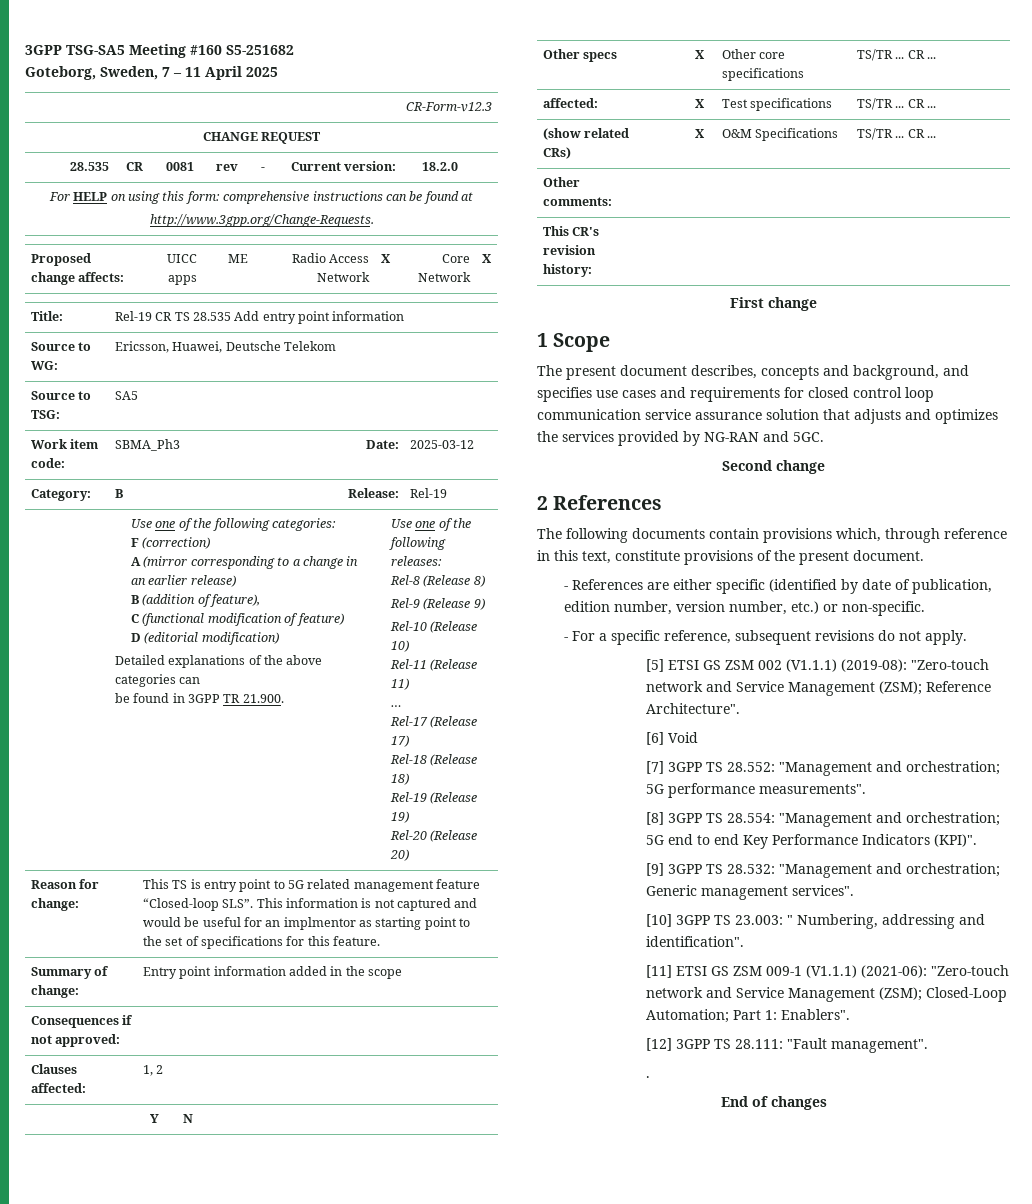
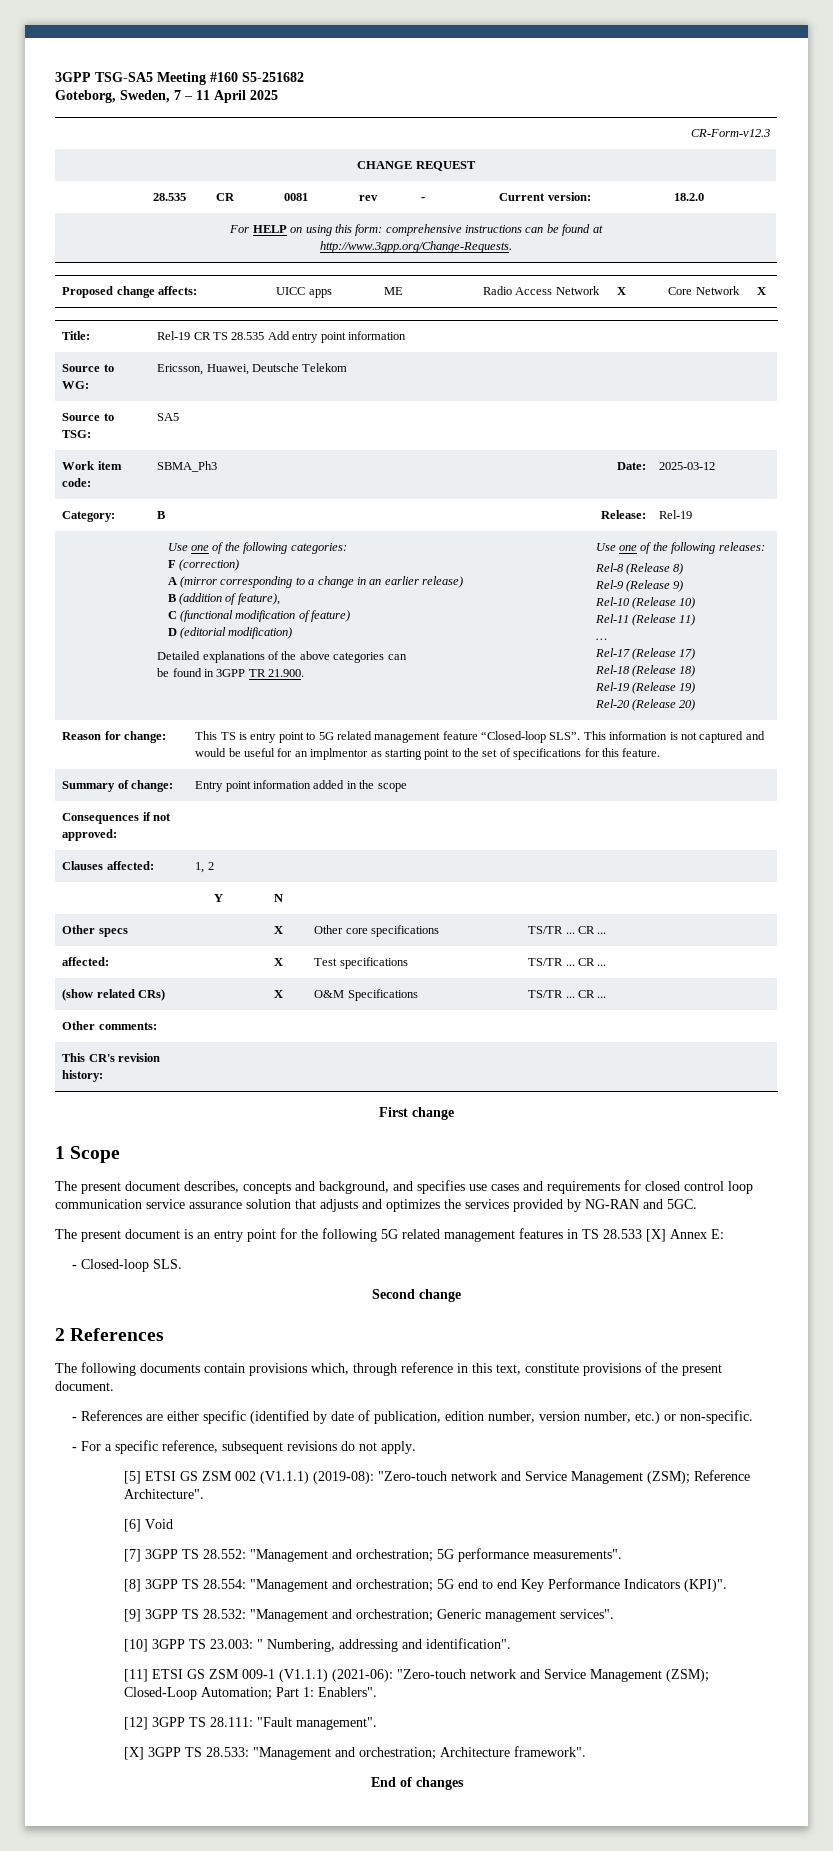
+ The present document is an entry point for the following 5G related management features in TS 28.533 [X] Annex E:
+ - Closed-loop SLS.
- .
+ [X] 3GPP TS 28.533: "Management and orchestration; Architecture framework".

